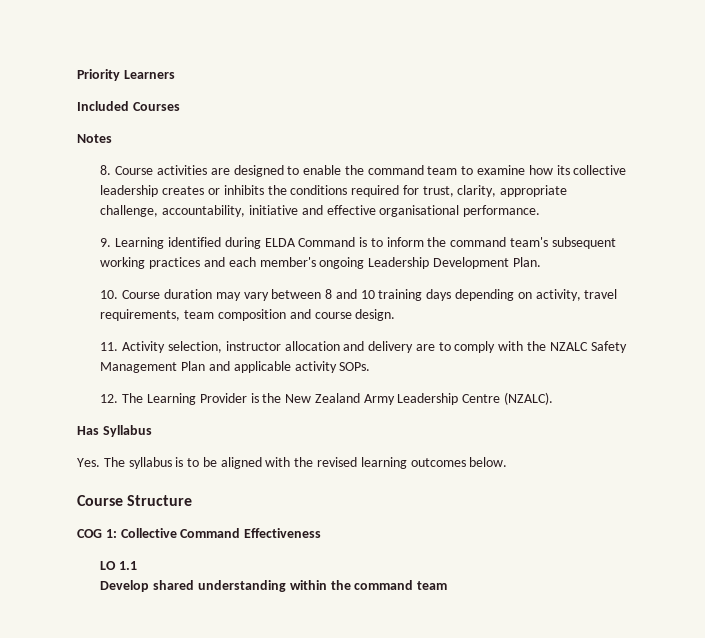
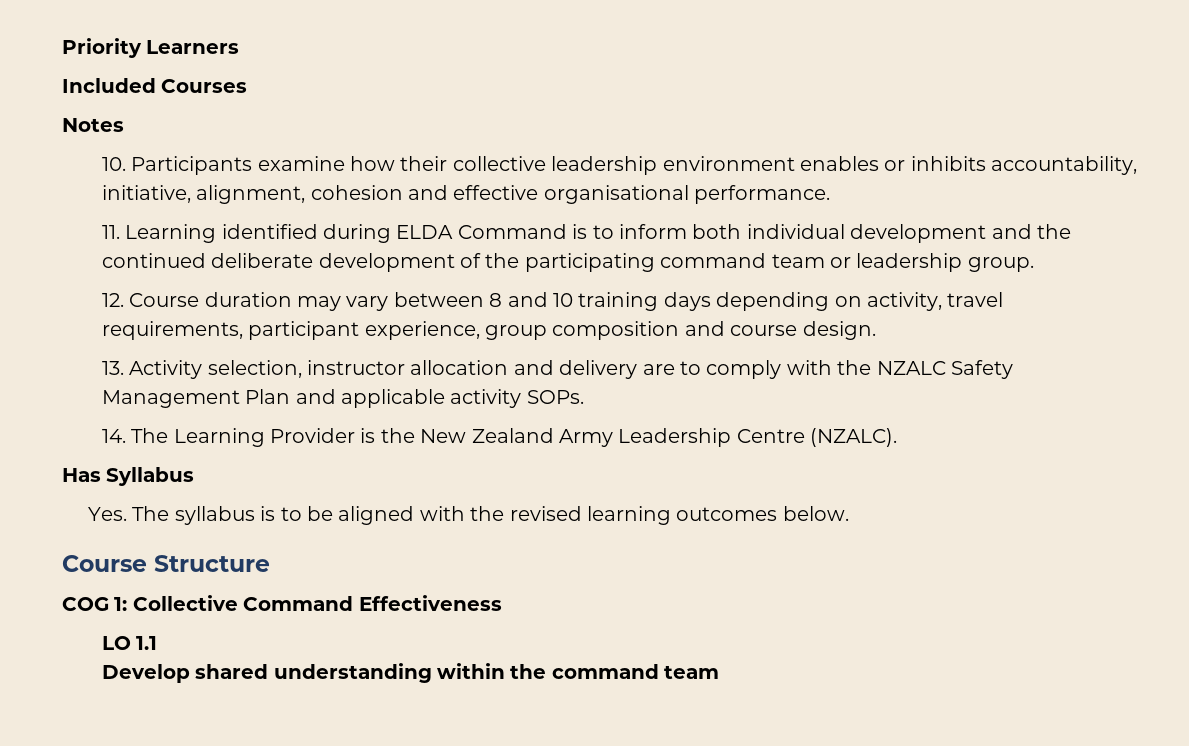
- 8. Course activities are designed to enable the command team to examine how its collective leadership creates or inhibits the conditions required for trust, clarity, appropriate challenge, accountability, initiative and effective organisational performance.
+ 10. Participants examine how their collective leadership environment enables or inhibits accountability, initiative, alignment, cohesion and effective organisational performance.
- 9. Learning identified during ELDA Command is to inform the command team's subsequent working practices and each member's ongoing Leadership Development Plan.
- 10. Course duration may vary between 8 and 10 training days depending on activity, travel requirements, team composition and course design.
+ 11. Learning identified during ELDA Command is to inform both individual development and the continued deliberate development of the participating command team or leadership group.
+ 12. Course duration may vary between 8 and 10 training days depending on activity, travel requirements, participant experience, group composition and course design.
- 11. Activity selection, instructor allocation and delivery are to comply with the NZALC Safety Management Plan and applicable activity SOPs.
+ 13. Activity selection, instructor allocation and delivery are to comply with the NZALC Safety Management Plan and applicable activity SOPs.
- 12. The Learning Provider is the New Zealand Army Leadership Centre (NZALC).
+ 14. The Learning Provider is the New Zealand Army Leadership Centre (NZALC).

